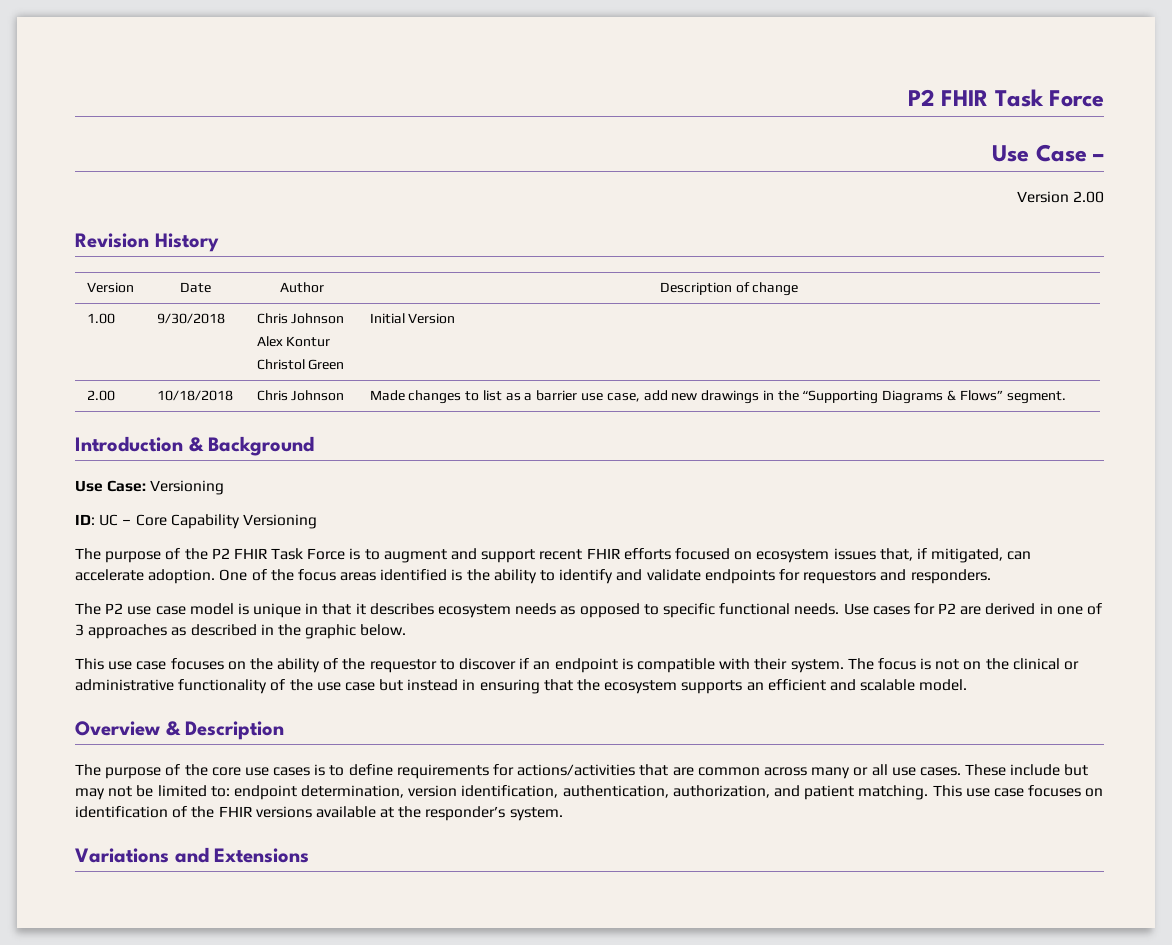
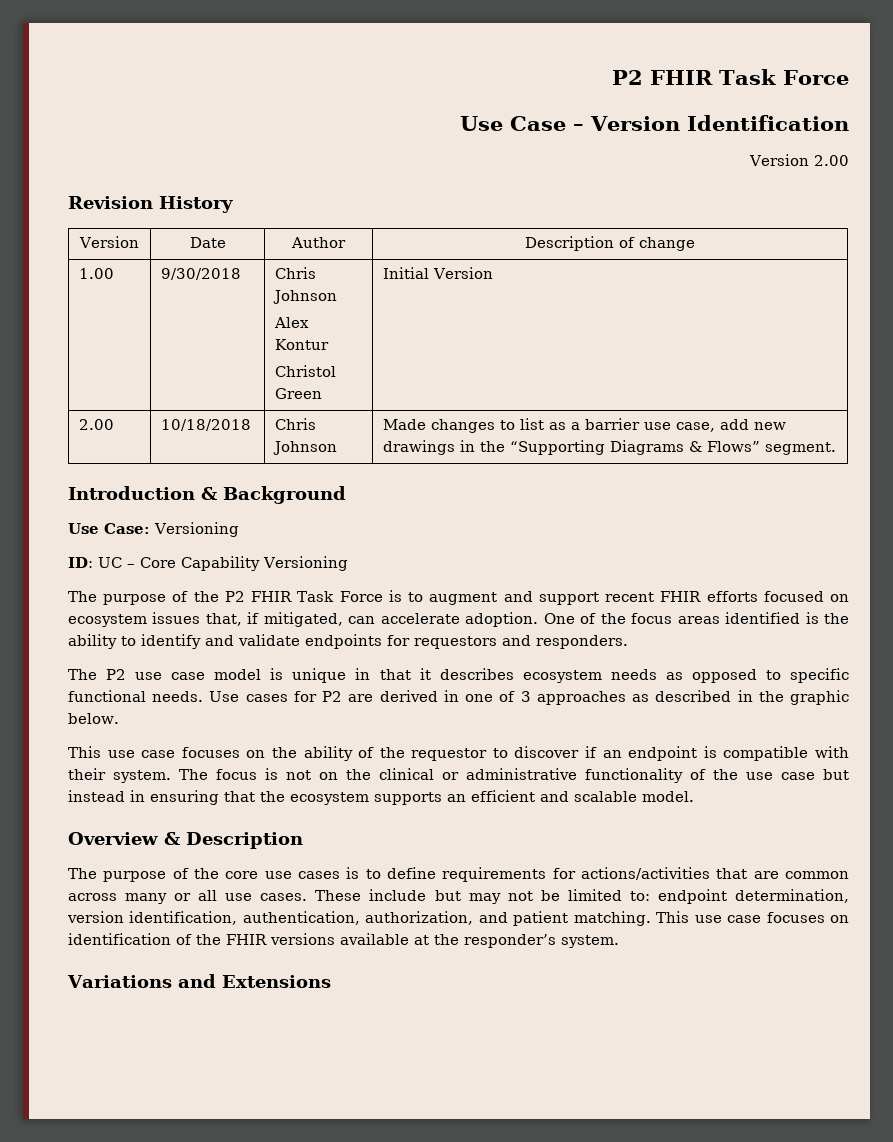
- Use Case –
+ Use Case – Version Identification

